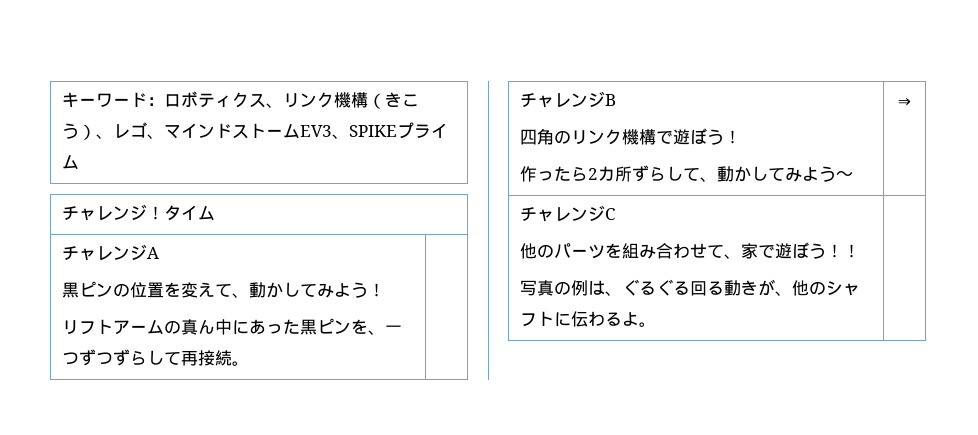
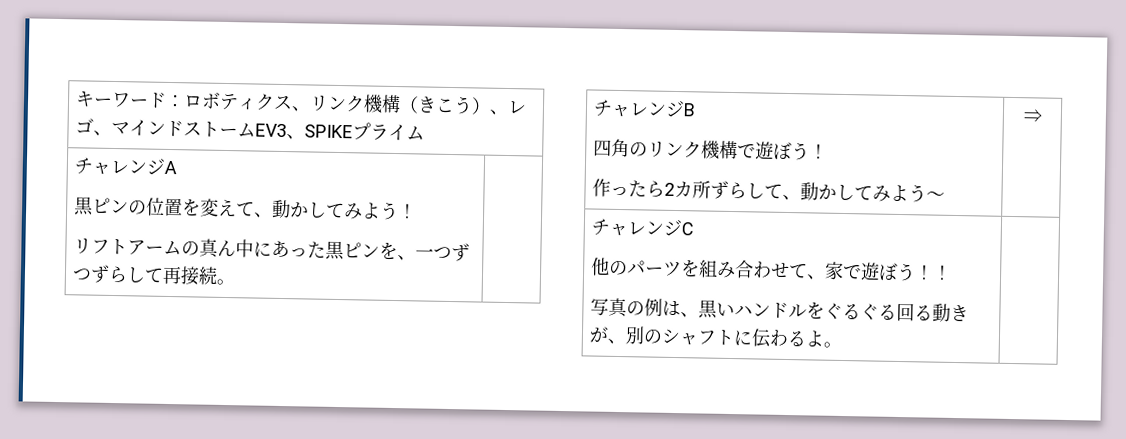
- チャレンジ！タイム
  チャレンジC
  他のパーツを組み合わせて、家で遊ぼう！！
- 写真の例は、ぐるぐる回る動きが、他のシャフトに伝わるよ。 |
+ 写真の例は、黒いハンドルをぐるぐる回る動きが、別のシャフトに伝わるよ。 |

